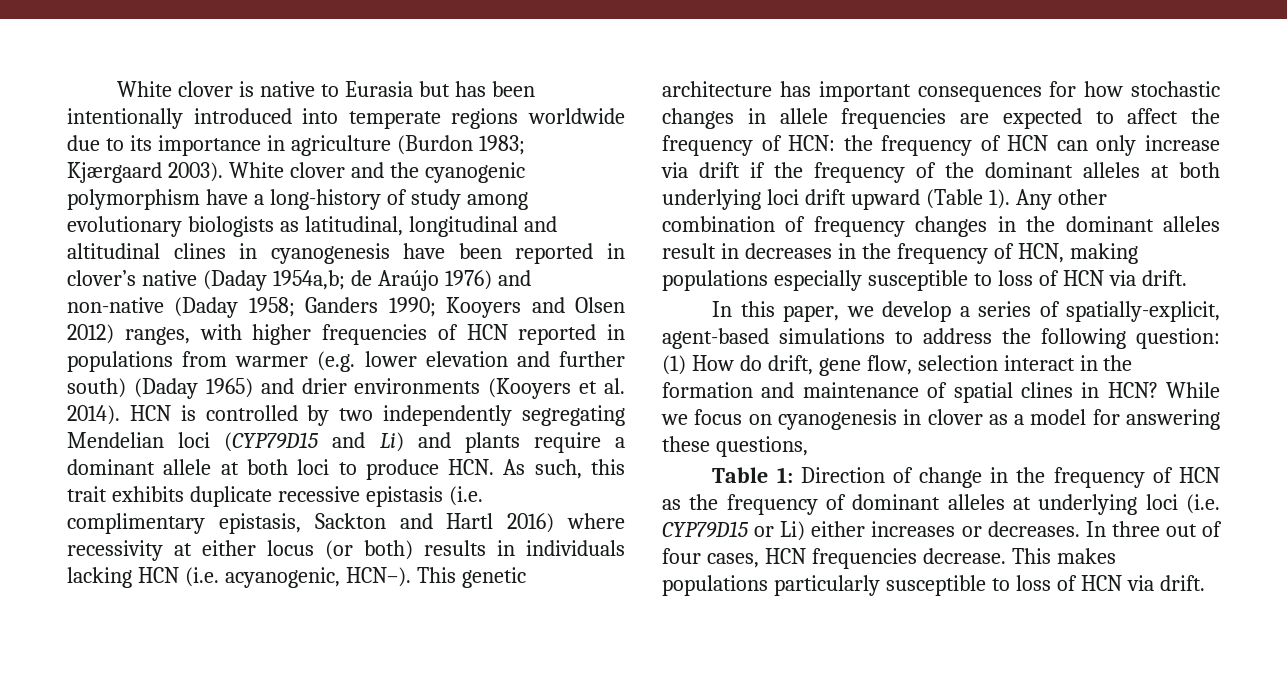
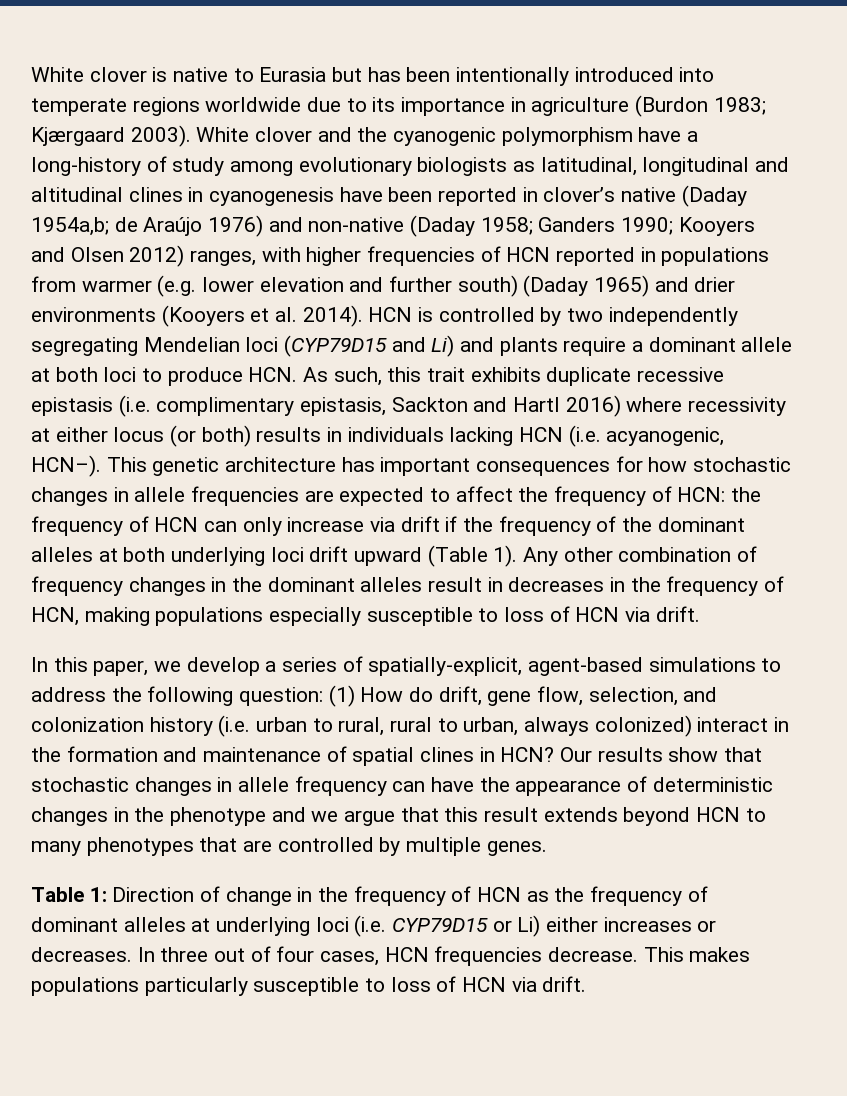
- In this paper, we develop a series of spatially-explicit, agent-based simulations to address the following question: (1) How do drift, gene flow, selection interact in the formation and maintenance of spatial clines in HCN?
+ In this paper, we develop a series of spatially-explicit, agent-based simulations to address the following question: (1) How do drift, gene flow, selection, and colonization history (i.e. urban to rural, rural to urban, always colonized) interact in the formation and maintenance of spatial clines in HCN?
- While we focus on cyanogenesis in clover as a model for answering these questions,
+ Our results show that stochastic changes in allele frequency can have the appearance of deterministic changes in the phenotype and we argue that this result extends beyond HCN to many phenotypes that are controlled by multiple genes.

